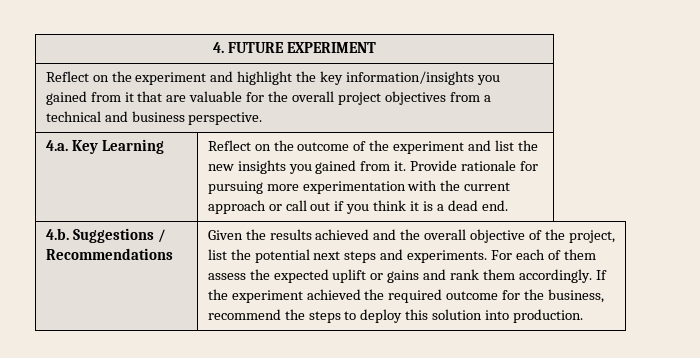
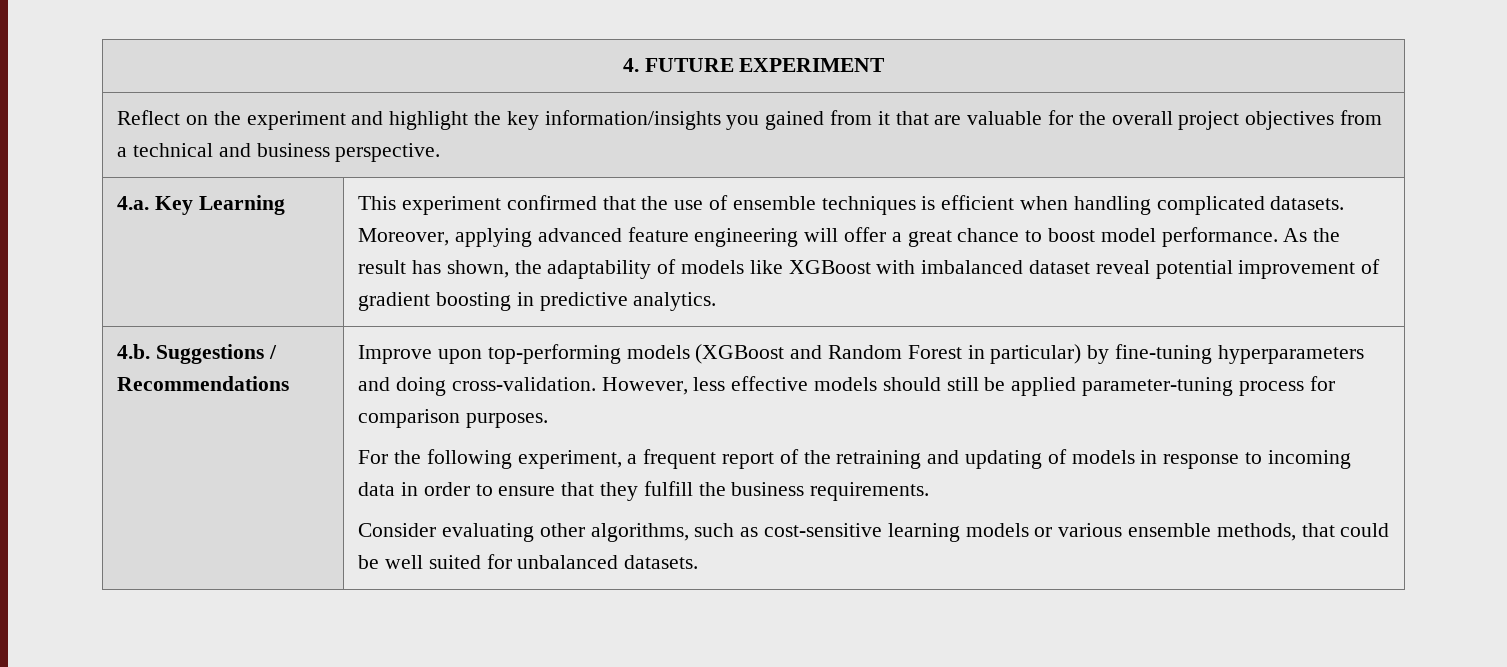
- Reflect on the outcome of the experiment and list the new insights you gained from it. Provide rationale for pursuing more experimentation with the current approach or call out if you think it is a dead end.
- 4.b. Suggestions / Recommendations | Given the results achieved and the overall objective of the project, list the potential next steps and experiments. For each of them assess the expected uplift or gains and rank them accordingly. If the experiment achieved the required outcome for the business, recommend the steps to deploy this solution into production.
+ This experiment confirmed that the use of ensemble techniques is efficient when handling complicated datasets. Moreover, applying advanced feature engineering will offer a great chance to boost model performance. As the result has shown, the adaptability of models like XGBoost with imbalanced dataset reveal potential improvement of gradient boosting in predictive analytics.
+ 4.b. Suggestions / Recommendations | Improve upon top-performing models (XGBoost and Random Forest in particular) by fine-tuning hyperparameters and doing cross-validation. However, less effective models should still be applied parameter-tuning process for comparison purposes.
+ For the following experiment, a frequent report of the retraining and updating of models in response to incoming data in order to ensure that they fulfill the business requirements.
+ Consider evaluating other algorithms, such as cost-sensitive learning models or various ensemble methods, that could be well suited for unbalanced datasets.

